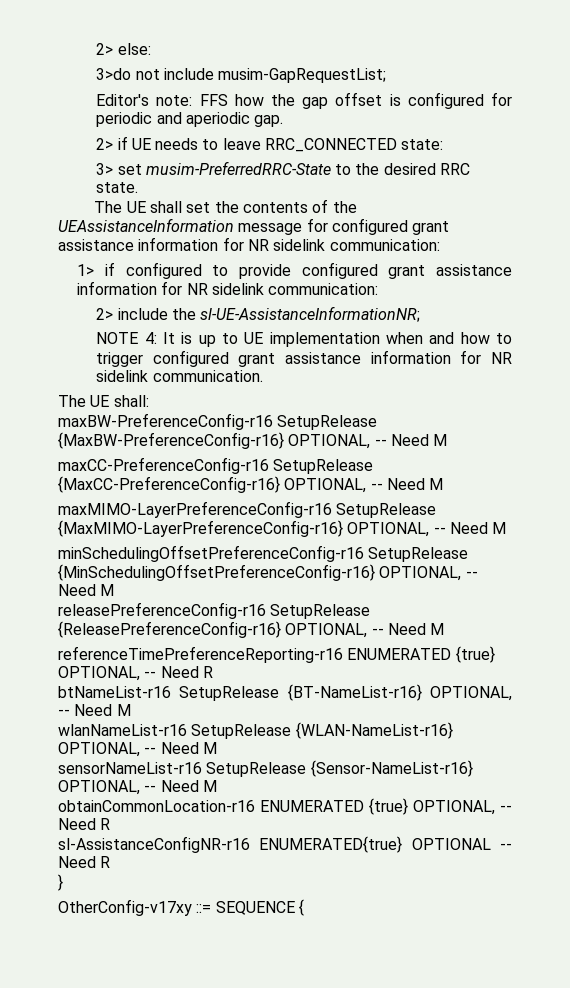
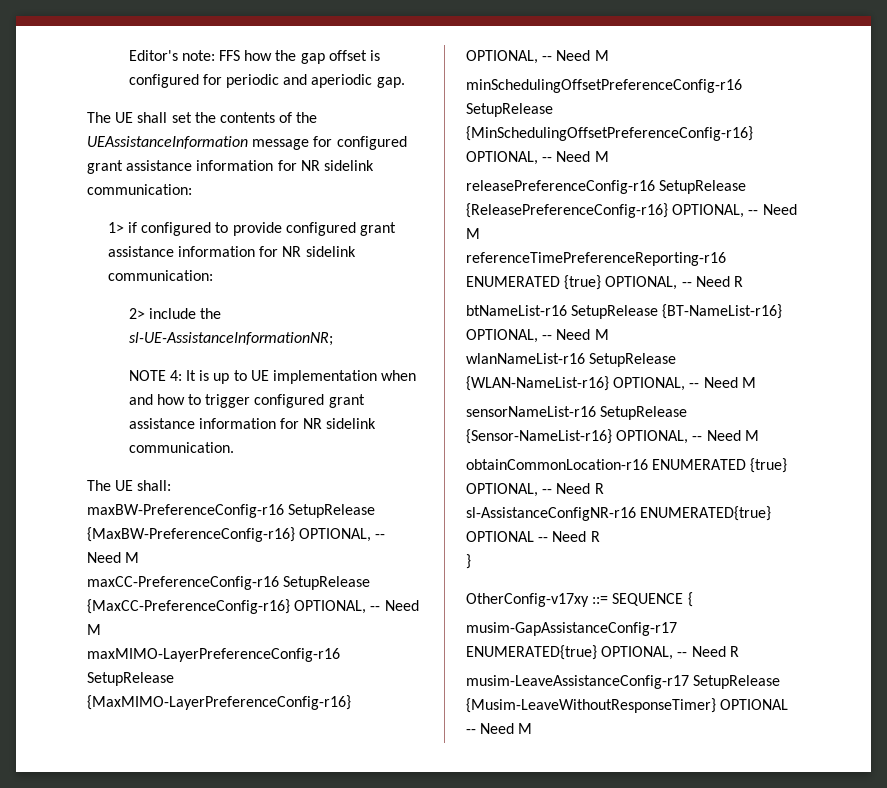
- 2> else:
- 3>do not include musim-GapRequestList;
- 2> if UE needs to leave RRC_CONNECTED state:
- 3> set musim-PreferredRRC-State to the desired RRC state.
+ musim-GapAssistanceConfig-r17 ENUMERATED{true} OPTIONAL, -- Need R
+ musim-LeaveAssistanceConfig-r17 SetupRelease {Musim-LeaveWithoutResponseTimer} OPTIONAL -- Need M

